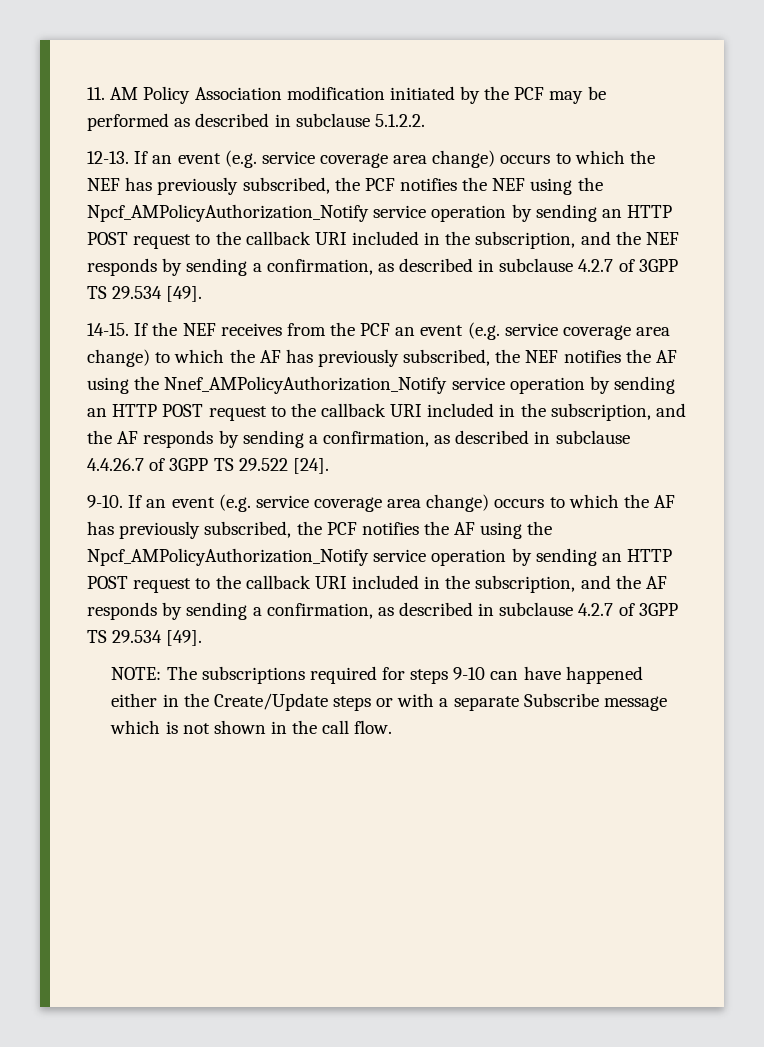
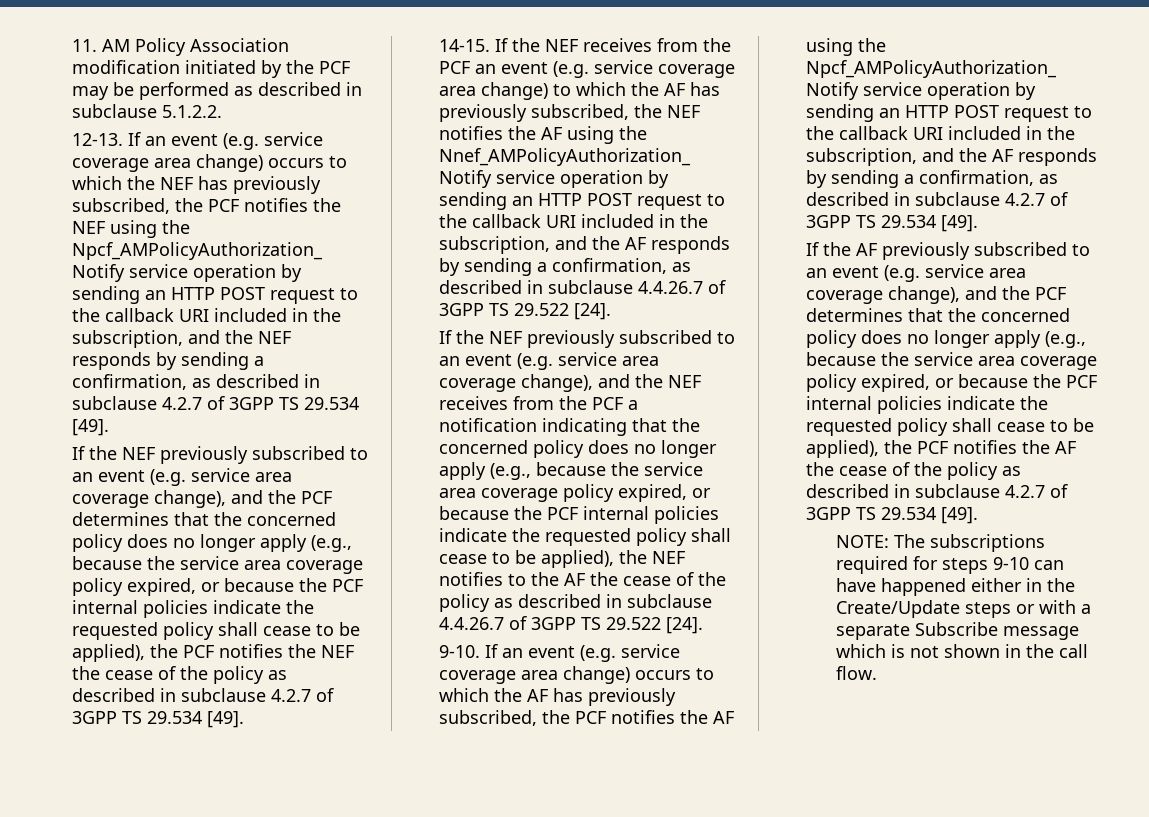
+ If the NEF previously subscribed to an event (e.g. service area coverage change), and the PCF determines that the concerned policy does no longer apply (e.g., because the service area coverage policy expired, or because the PCF internal policies indicate the requested policy shall cease to be applied), the PCF notifies the NEF the cease of the policy as described in subclause 4.2.7 of 3GPP TS 29.534 [49].
+ If the NEF previously subscribed to an event (e.g. service area coverage change), and the NEF receives from the PCF a notification indicating that the concerned policy does no longer apply (e.g., because the service area coverage policy expired, or because the PCF internal policies indicate the requested policy shall cease to be applied), the NEF notifies to the AF the cease of the policy as described in subclause 4.4.26.7 of 3GPP TS 29.522 [24].
+ If the AF previously subscribed to an event (e.g. service area coverage change), and the PCF determines that the concerned policy does no longer apply (e.g., because the service area coverage policy expired, or because the PCF internal policies indicate the requested policy shall cease to be applied), the PCF notifies the AF the cease of the policy as described in subclause 4.2.7 of 3GPP TS 29.534 [49].

